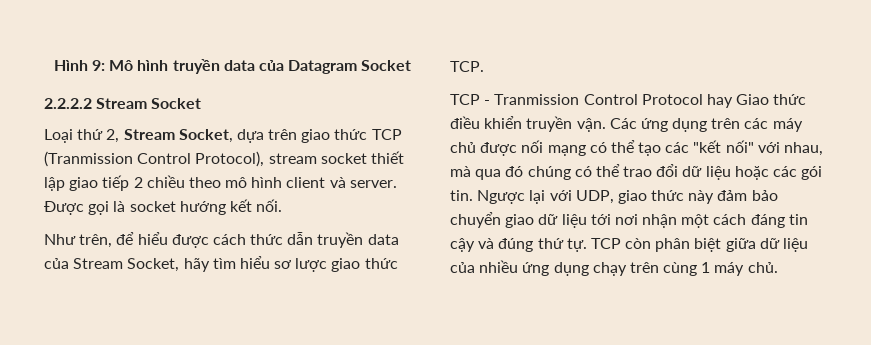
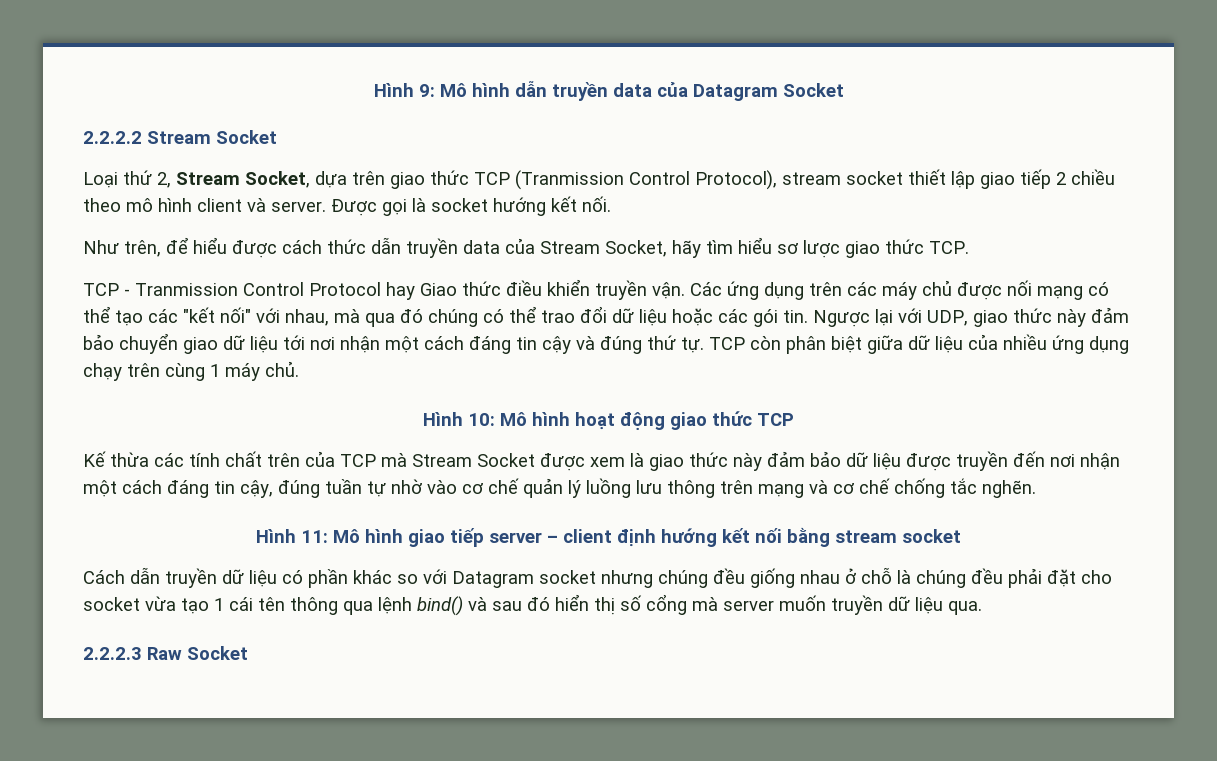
- Hình 9: Mô hình truyền data của Datagram Socket
+ Hình 9: Mô hình dẫn truyền data của Datagram Socket
+ Hình 10: Mô hình hoạt động giao thức TCP
+ Kế thừa các tính chất trên của TCP mà Stream Socket được xem là giao thức này đảm bảo dữ liệu được truyền đến nơi nhận một cách đáng tin cậy, đúng tuần tự nhờ vào cơ chế quản lý luồng lưu thông trên mạng và cơ chế chống tắc nghẽn.
+ Hình 11: Mô hình giao tiếp server – client định hướng kết nối bằng stream socket
+ Cách dẫn truyền dữ liệu có phần khác so với Datagram socket nhưng chúng đều giống nhau ở chỗ là chúng đều phải đặt cho socket vừa tạo 1 cái tên thông qua lệnh bind() và sau đó hiển thị số cổng mà server muốn truyền dữ liệu qua.
+ 2.2.2.3 Raw Socket

